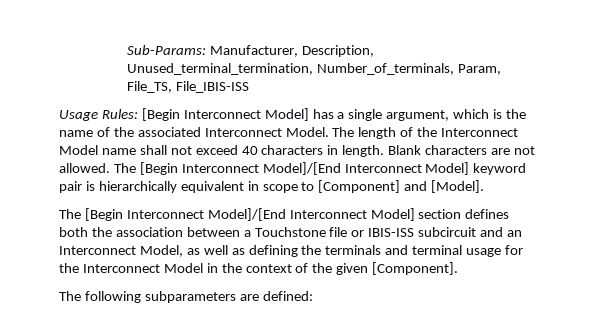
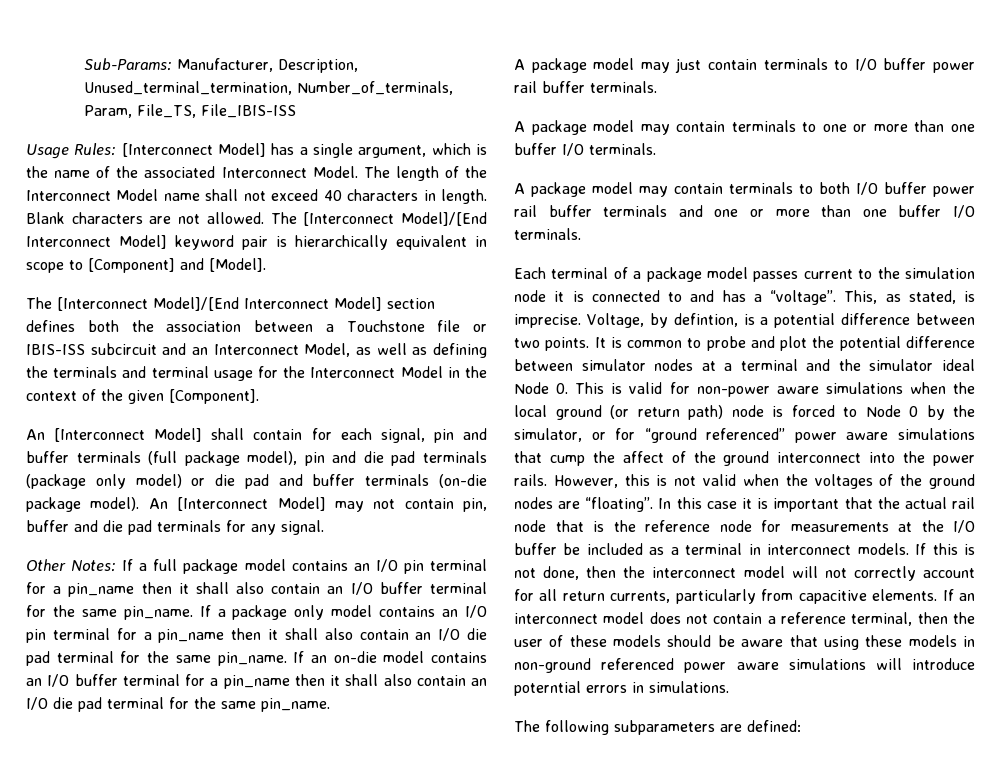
- Usage Rules: [Begin Interconnect Model] has a single argument, which is the name of the associated Interconnect Model.
+ Usage Rules: [Interconnect Model] has a single argument, which is the name of the associated Interconnect Model.
- The [Begin Interconnect Model]/[End Interconnect Model] keyword pair is hierarchically equivalent in scope to [Component] and [Model].
+ The [Interconnect Model]/[End Interconnect Model] keyword pair is hierarchically equivalent in scope to [Component] and [Model].
- The [Begin Interconnect Model]/[End Interconnect Model] section defines both the association between a Touchstone file or IBIS-ISS subcircuit and an Interconnect Model, as well as defining the terminals and terminal usage for the Interconnect Model in the context of the given [Component].
+ The [Interconnect Model]/[End Interconnect Model] section defines both the association between a Touchstone file or IBIS-ISS subcircuit and an Interconnect Model, as well as defining the terminals and terminal usage for the Interconnect Model in the context of the given [Component].
+ An [Interconnect Model] shall contain for each signal, pin and buffer terminals (full package model), pin and die pad terminals (package only model) or die pad and buffer terminals (on-die package model). An [Interconnect Model] may not contain pin, buffer and die pad terminals for any signal.
+ Other Notes: If a full package model contains an I/O pin terminal for a pin_name then it shall also contain an I/O buffer terminal for the same pin_name. If a package only model contains an I/O pin terminal for a pin_name then it shall also contain an I/O die pad terminal for the same pin_name. If an on-die model contains an I/O buffer terminal for a pin_name then it shall also contain an I/O die pad terminal for the same pin_name.
+ A package model may just contain terminals to I/O buffer power rail buffer terminals.
+ A package model may contain terminals to one or more than one buffer I/O terminals.
+ A package model may contain terminals to both I/O buffer power rail buffer terminals and one or more than one buffer I/O terminals.
+ Each terminal of a package model passes current to the simulation node it is connected to and has a “voltage”. This, as stated, is imprecise. Voltage, by defintion, is a potential difference between two points. It is common to probe and plot the potential difference between simulator nodes at a terminal and the simulator ideal Node 0. This is valid for non-power aware simulations when the local ground (or return path) node is forced to Node 0 by the simulator, or for “ground referenced” power aware simulations that cump the affect of the ground interconnect into the power rails. However, this is not valid when the voltages of the ground nodes are “floating”. In this case it is important that the actual rail node that is the reference node for measurements at the I/O buffer be included as a terminal in interconnect models. If this is not done, then the interconnect model will not correctly account for all return currents, particularly from capacitive elements. If an interconnect model does not contain a reference terminal, then the user of these models should be aware that using these models in non-ground referenced power aware simulations will introduce poterntial errors in simulations.

